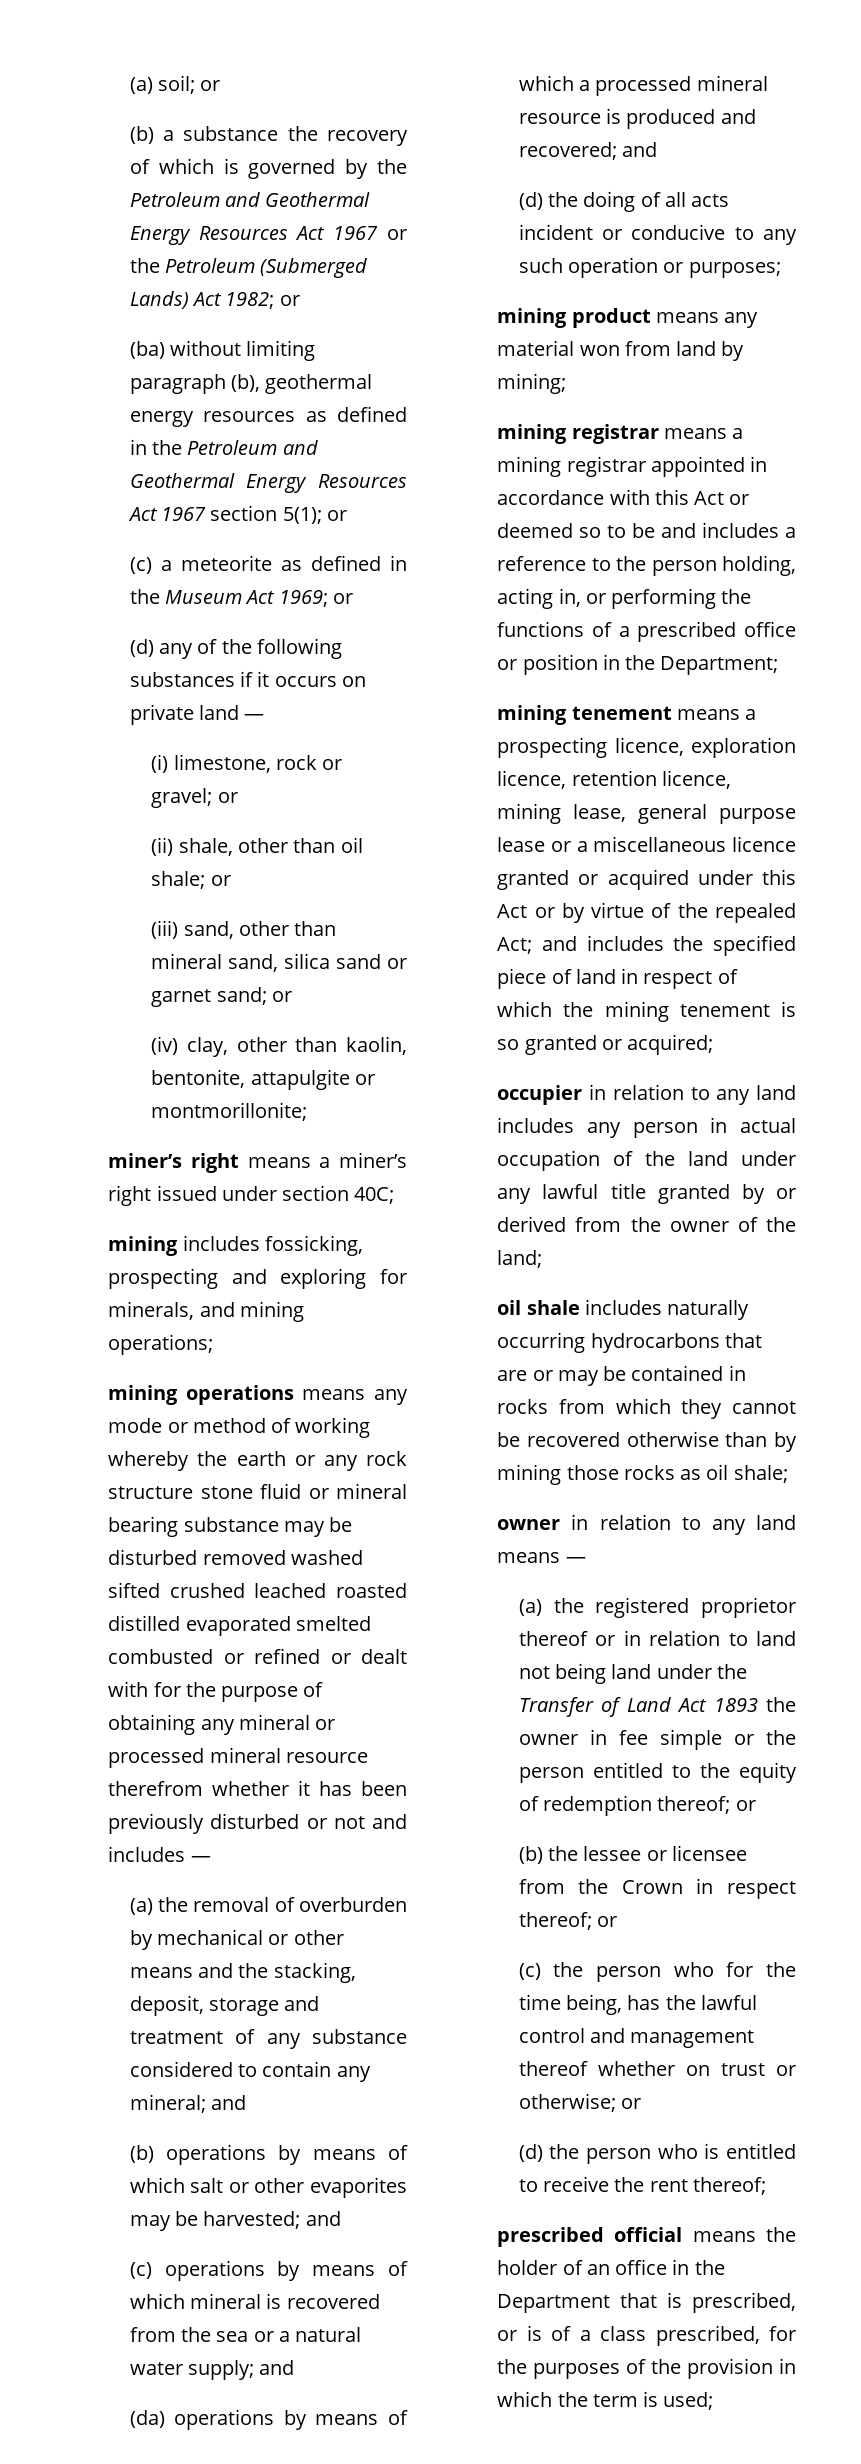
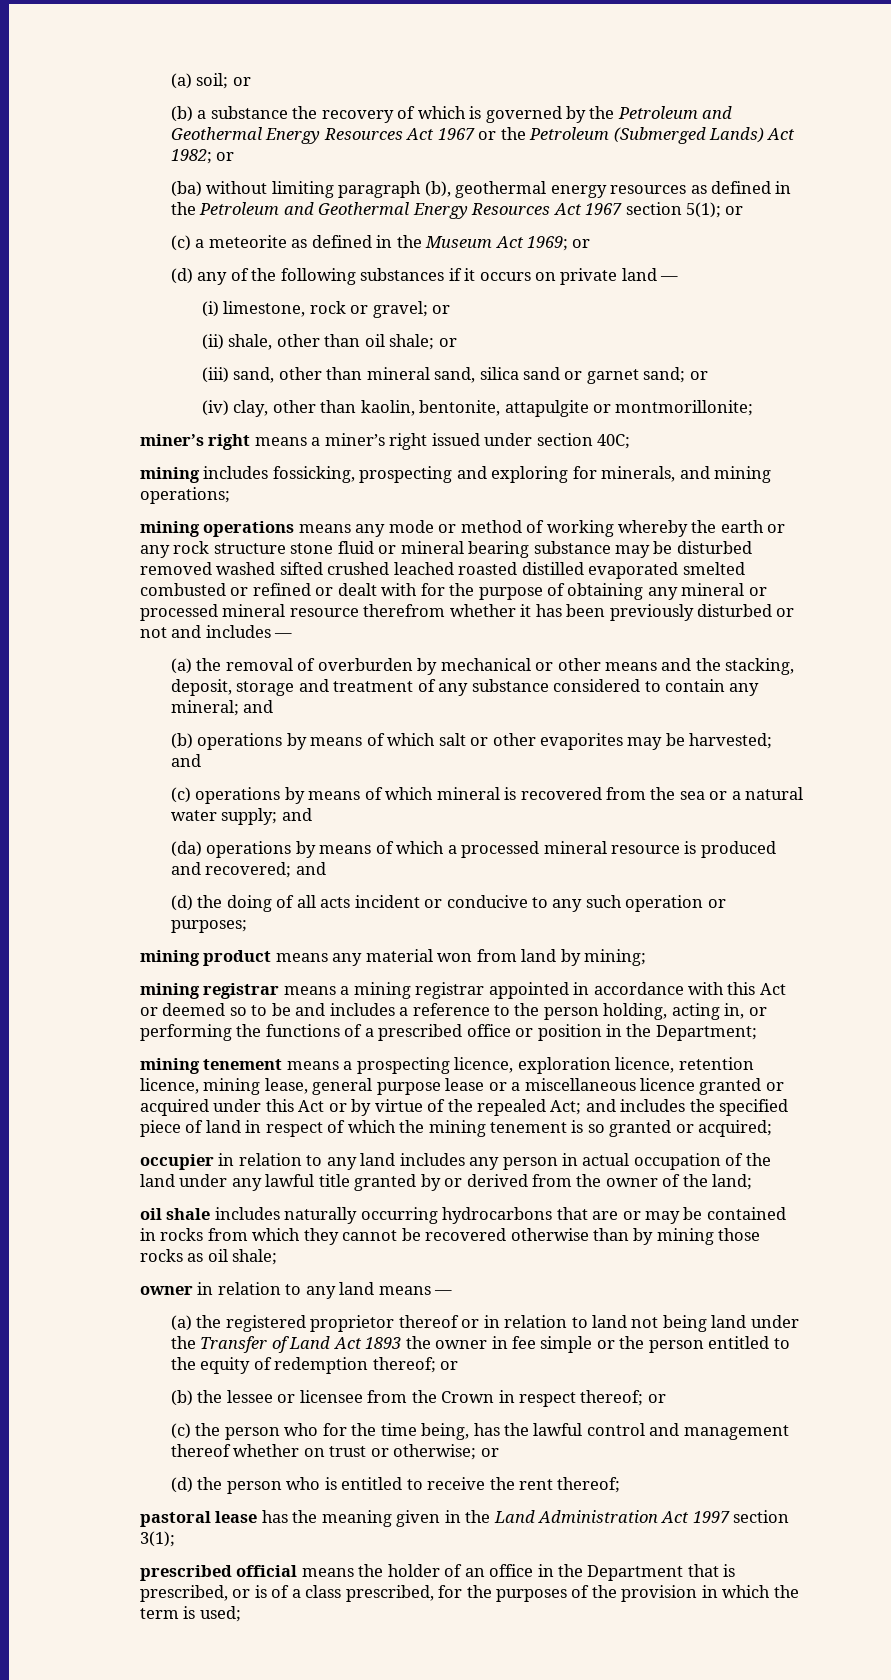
+ pastoral lease has the meaning given in the Land Administration Act 1997 section 3(1);

